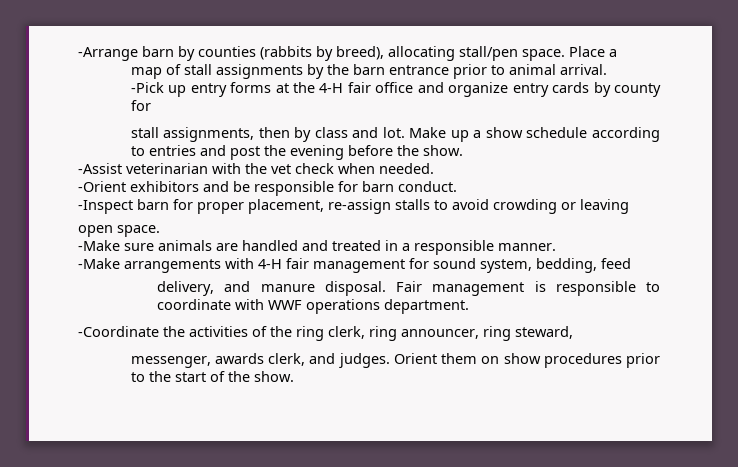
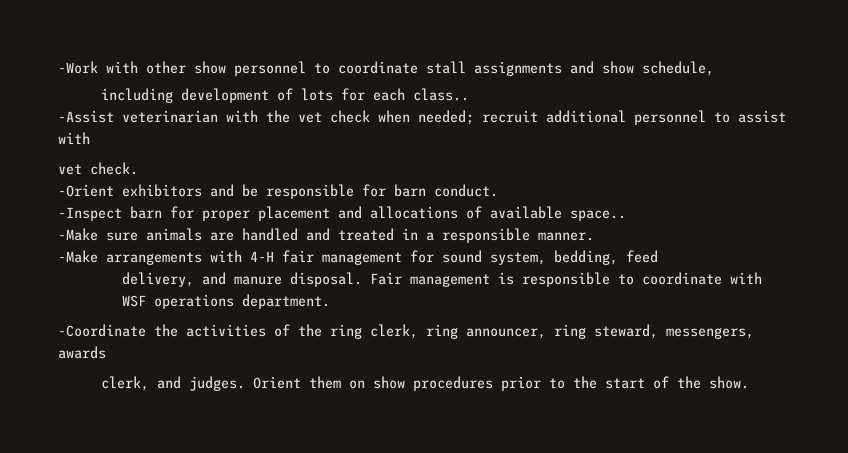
- -Arrange barn by counties (rabbits by breed), allocating stall/pen space. Place a
- map of stall assignments by the barn entrance prior to animal arrival.
- -Pick up entry forms at the 4-H fair office and organize entry cards by county for
- stall assignments, then by class and lot. Make up a show schedule according to entries and post the evening before the show.
+ -Work with other show personnel to coordinate stall assignments and show schedule,
+ including development of lots for each class..
- -Assist veterinarian with the vet check when needed.
+ -Assist veterinarian with the vet check when needed; recruit additional personnel to assist with
+ vet check.
- -Inspect barn for proper placement, re-assign stalls to avoid crowding or leaving
- open space.
+ -Inspect barn for proper placement and allocations of available space..
- Fair management is responsible to coordinate with WWF operations department.
+ Fair management is responsible to coordinate with WSF operations department.
- -Coordinate the activities of the ring clerk, ring announcer, ring steward,
- messenger, awards clerk, and judges.
+ -Coordinate the activities of the ring clerk, ring announcer, ring steward, messengers, awards
+ clerk, and judges.

